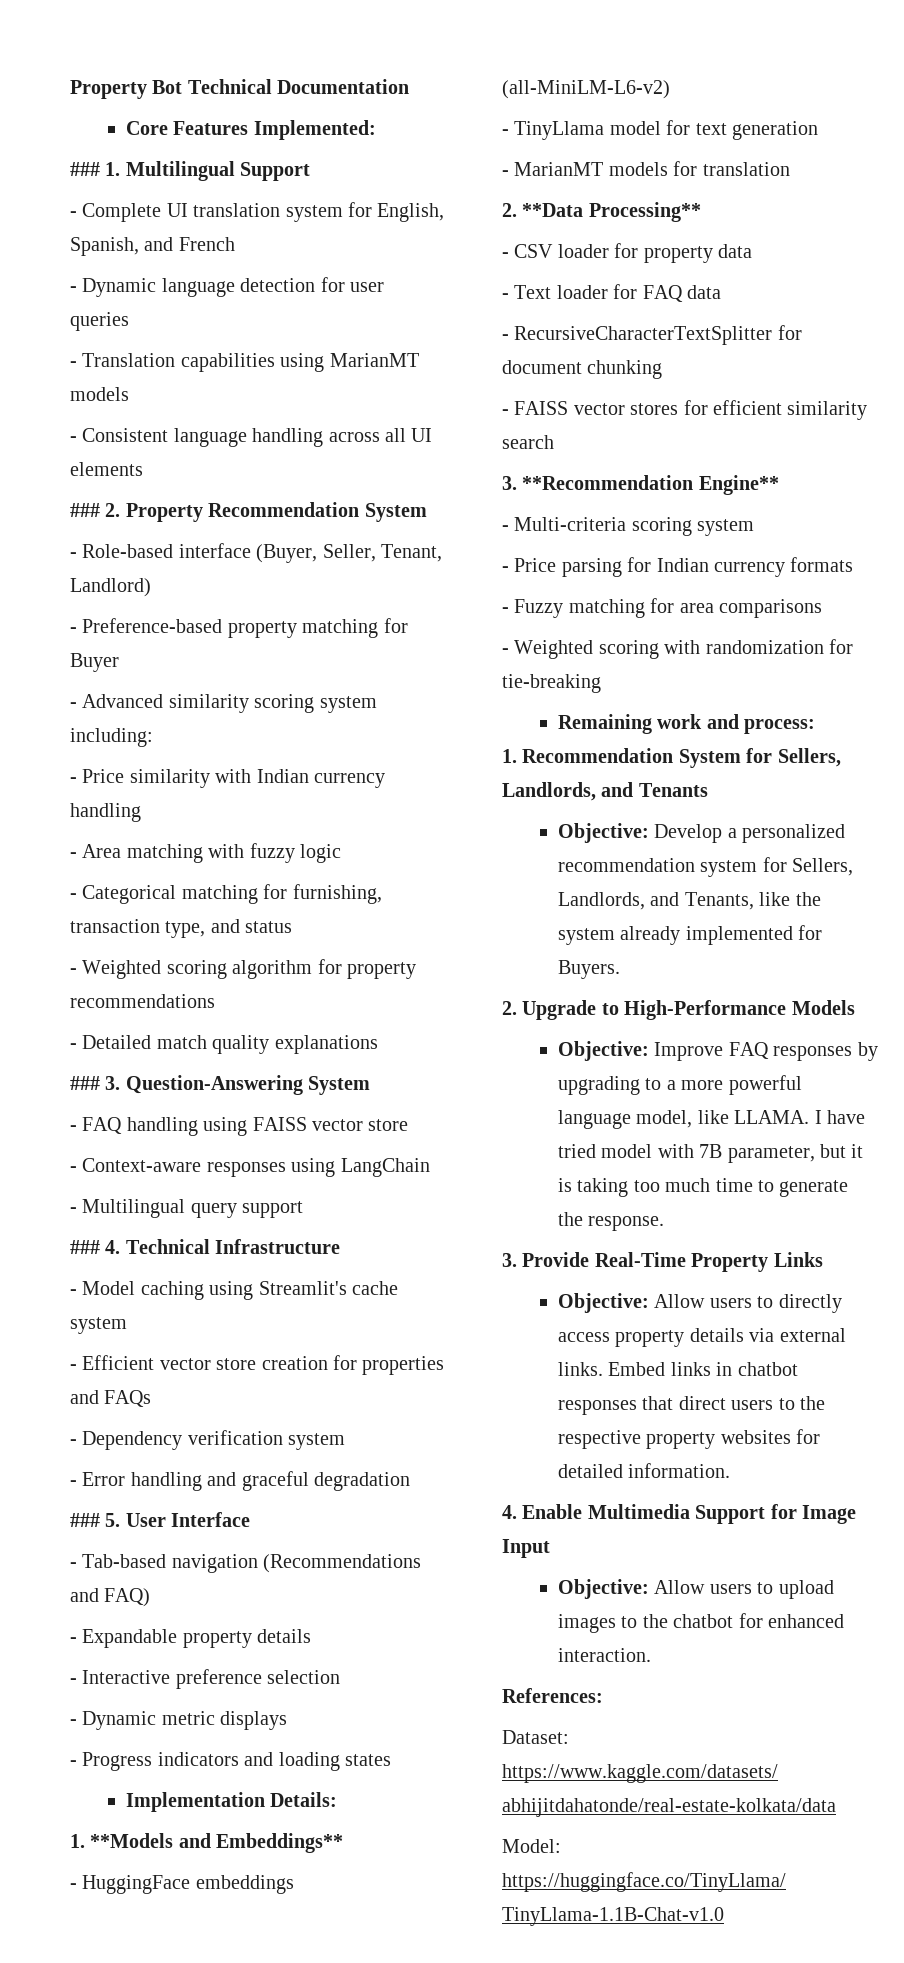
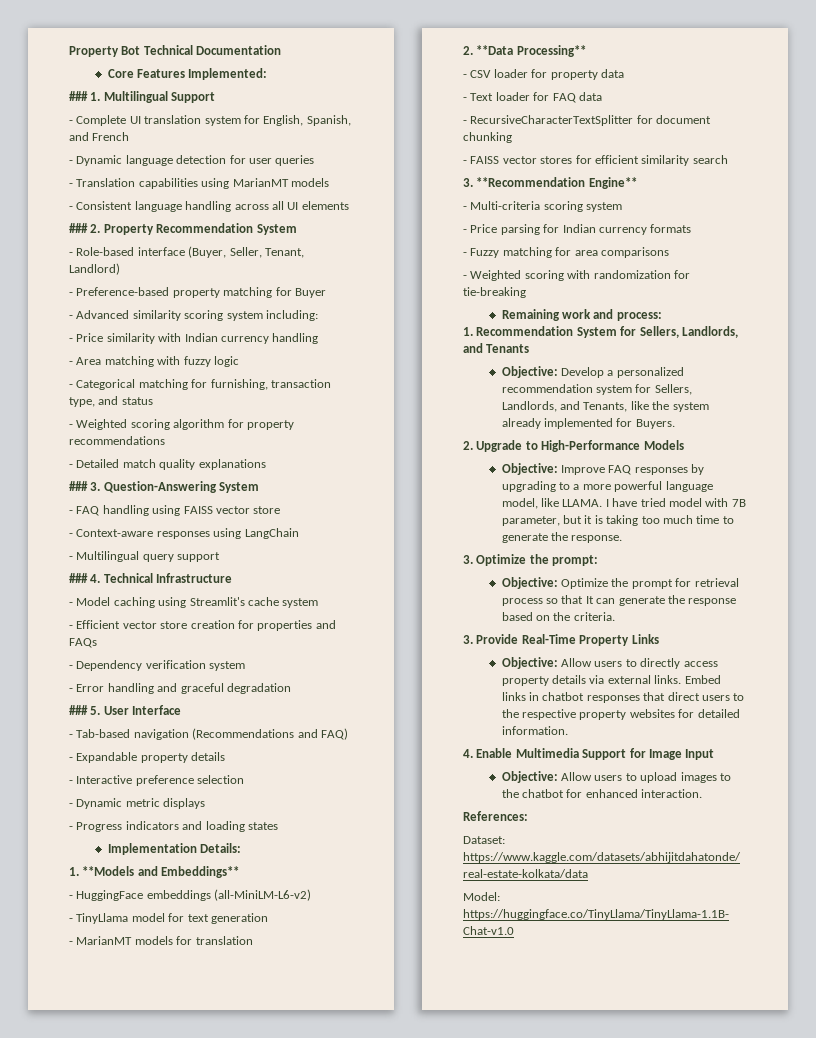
+ 3. Optimize the prompt:
+ Objective: Optimize the prompt for retrieval process so that It can generate the response based on the criteria.

